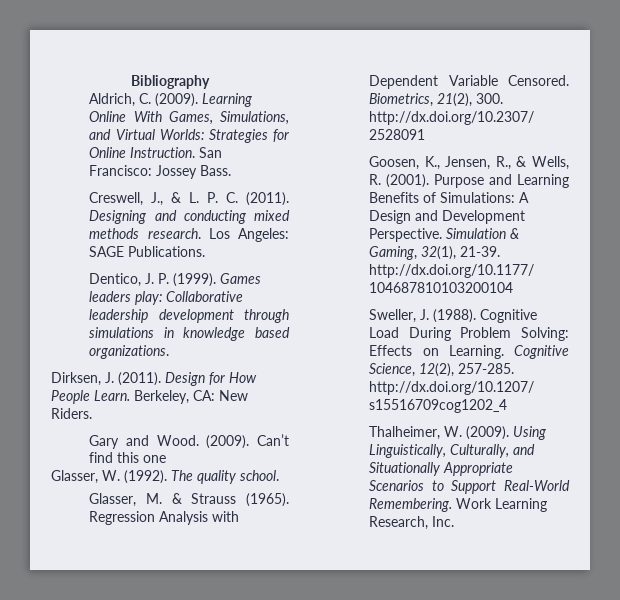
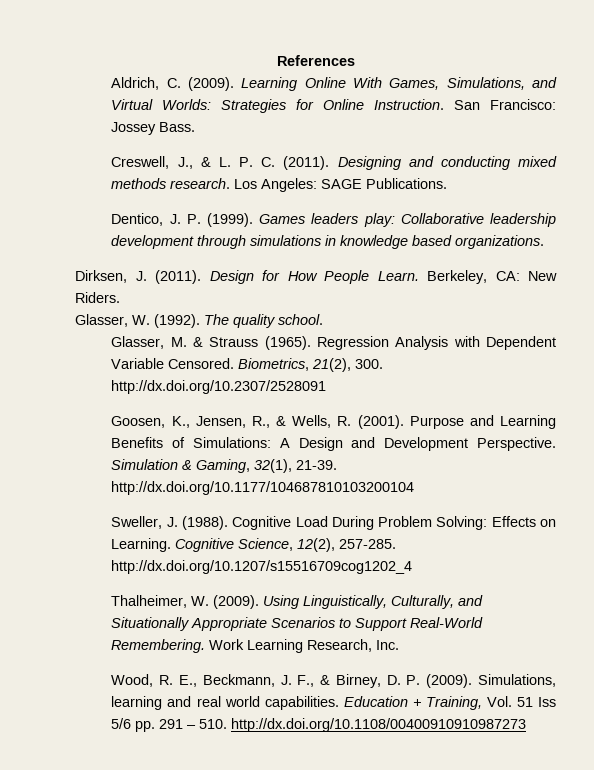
- Bibliography
+ References
- Gary and Wood. (2009). Can’t find this one
+ Wood, R. E., Beckmann, J. F., & Birney, D. P. (2009). Simulations, learning and real world capabilities. Education + Training, Vol. 51 Iss 5/6 pp. 291 – 510. http://dx.doi.org/10.1108/00400910910987273

